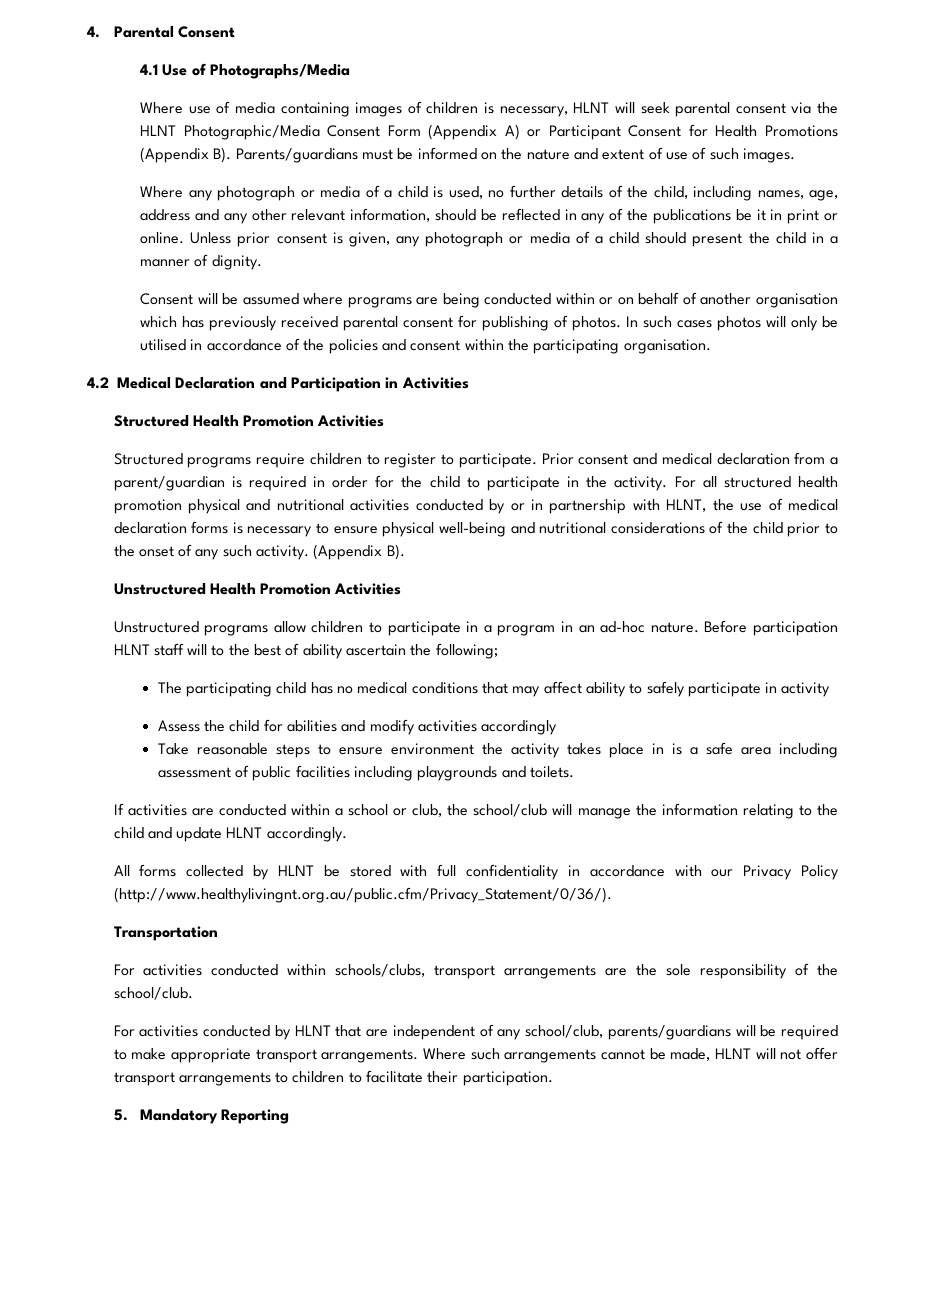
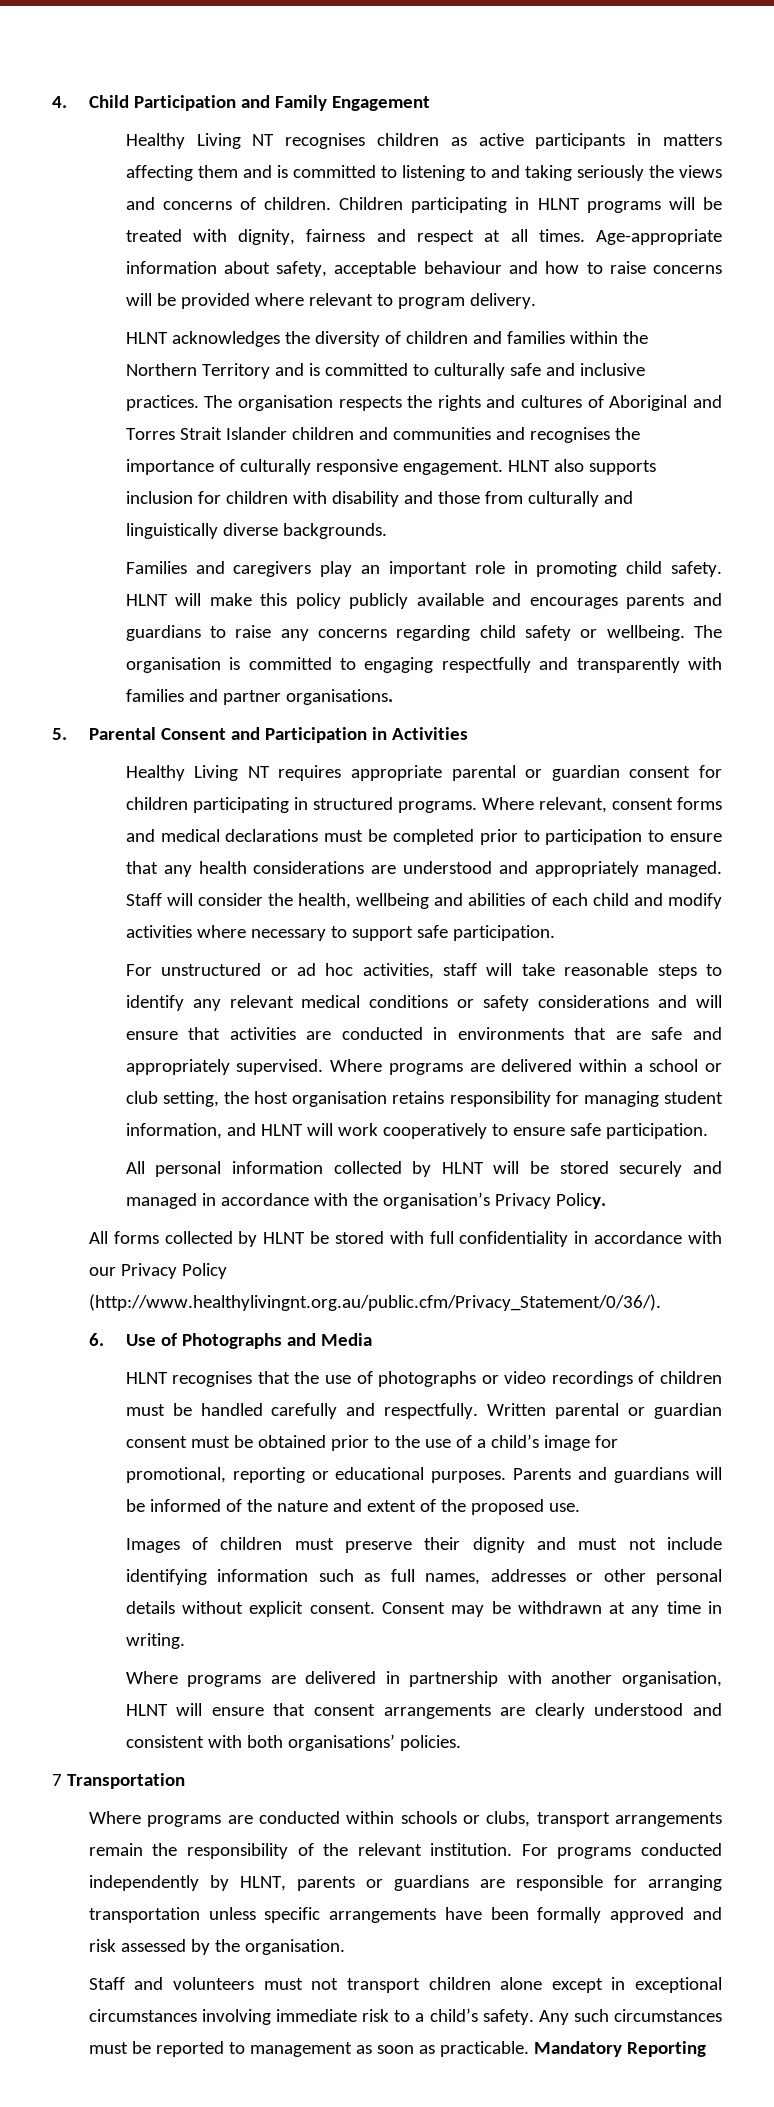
- 4. Parental Consent
- 4.1 Use of Photographs/Media
- Where use of media containing images of children is necessary, HLNT will seek parental consent via the HLNT Photographic/Media Consent Form (Appendix A) or Participant Consent for Health Promotions (Appendix B). Parents/guardians must be informed on the nature and extent of use of such images.
- Where any photograph or media of a child is used, no further details of the child, including names, age, address and any other relevant information, should be reflected in any of the publications be it in print or online. Unless prior consent is given, any photograph or media of a child should present the child in a manner of dignity.
- Consent will be assumed where programs are being conducted within or on behalf of another organisation which has previously received parental consent for publishing of photos. In such cases photos will only be utilised in accordance of the policies and consent within the participating organisation.
- 4.2 Medical Declaration and Participation in Activities
- Structured Health Promotion Activities
- Structured programs require children to register to participate. Prior consent and medical declaration from a parent/guardian is required in order for the child to participate in the activity. For all structured health promotion physical and nutritional activities conducted by or in partnership with HLNT, the use of medical declaration forms is necessary to ensure physical well-being and nutritional considerations of the child prior to the onset of any such activity. (Appendix B).
- Unstructured Health Promotion Activities
- Unstructured programs allow children to participate in a program in an ad-hoc nature. Before participation HLNT staff will to the best of ability ascertain the following;
- The participating child has no medical conditions that may affect ability to safely participate in activity
- Assess the child for abilities and modify activities accordingly
- Take reasonable steps to ensure environment the activity takes place in is a safe area including assessment of public facilities including playgrounds and toilets.
- If activities are conducted within a school or club, the school/club will manage the information relating to the child and update HLNT accordingly.
+ 4. Child Participation and Family Engagement
+ Healthy Living NT recognises children as active participants in matters affecting them and is committed to listening to and taking seriously the views and concerns of children. Children participating in HLNT programs will be treated with dignity, fairness and respect at all times. Age-appropriate information about safety, acceptable behaviour and how to raise concerns will be provided where relevant to program delivery.
+ HLNT acknowledges the diversity of children and families within the Northern Territory and is committed to culturally safe and inclusive practices. The organisation respects the rights and cultures of Aboriginal and Torres Strait Islander children and communities and recognises the importance of culturally responsive engagement. HLNT also supports inclusion for children with disability and those from culturally and linguistically diverse backgrounds.
+ Families and caregivers play an important role in promoting child safety. HLNT will make this policy publicly available and encourages parents and guardians to raise any concerns regarding child safety or wellbeing. The organisation is committed to engaging respectfully and transparently with families and partner organisations.
+ 5. Parental Consent and Participation in Activities
+ Healthy Living NT requires appropriate parental or guardian consent for children participating in structured programs. Where relevant, consent forms and medical declarations must be completed prior to participation to ensure that any health considerations are understood and appropriately managed. Staff will consider the health, wellbeing and abilities of each child and modify activities where necessary to support safe participation.
+ For unstructured or ad hoc activities, staff will take reasonable steps to identify any relevant medical conditions or safety considerations and will ensure that activities are conducted in environments that are safe and appropriately supervised. Where programs are delivered within a school or club setting, the host organisation retains responsibility for managing student information, and HLNT will work cooperatively to ensure safe participation.
+ All personal information collected by HLNT will be stored securely and managed in accordance with the organisation’s Privacy Policy.
- Transportation
- For activities conducted within schools/clubs, transport arrangements are the sole responsibility of the school/club.
- For activities conducted by HLNT that are independent of any school/club, parents/guardians will be required to make appropriate transport arrangements. Where such arrangements cannot be made, HLNT will not offer transport arrangements to children to facilitate their participation.
- 5. Mandatory Reporting
+ 6. Use of Photographs and Media
+ HLNT recognises that the use of photographs or video recordings of children must be handled carefully and respectfully. Written parental or guardian consent must be obtained prior to the use of a child’s image for promotional, reporting or educational purposes. Parents and guardians will be informed of the nature and extent of the proposed use.
+ Images of children must preserve their dignity and must not include identifying information such as full names, addresses or other personal details without explicit consent. Consent may be withdrawn at any time in writing.
+ Where programs are delivered in partnership with another organisation, HLNT will ensure that consent arrangements are clearly understood and consistent with both organisations’ policies.
+ 7 Transportation
+ Where programs are conducted within schools or clubs, transport arrangements remain the responsibility of the relevant institution. For programs conducted independently by HLNT, parents or guardians are responsible for arranging transportation unless specific arrangements have been formally approved and risk assessed by the organisation.
+ Staff and volunteers must not transport children alone except in exceptional circumstances involving immediate risk to a child’s safety. Any such circumstances must be reported to management as soon as practicable. Mandatory Reporting

